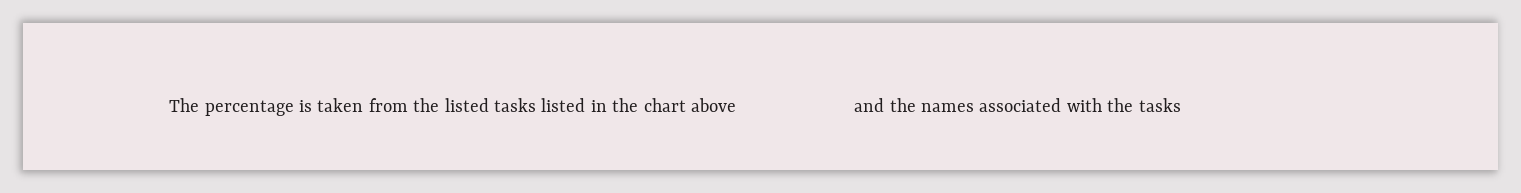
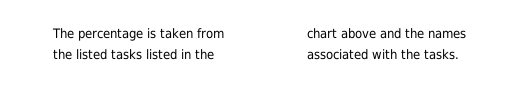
- The percentage is taken from the listed tasks listed in the chart above and the names associated with the tasks
+ The percentage is taken from the listed tasks listed in the chart above and the names associated with the tasks.

